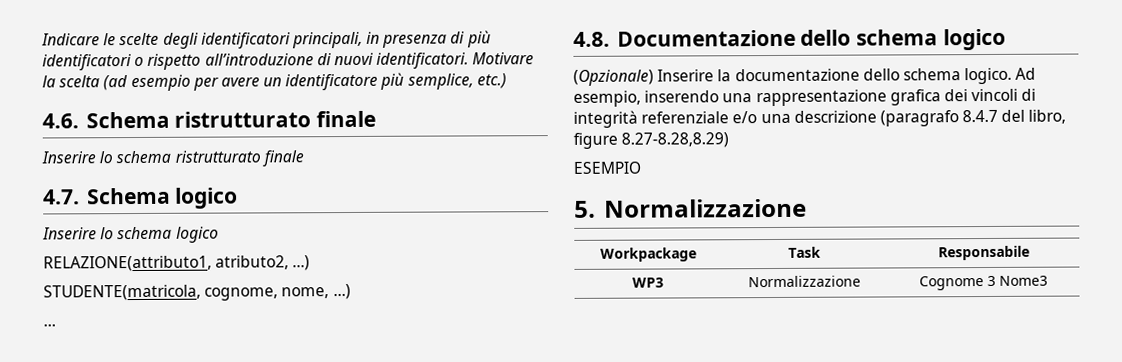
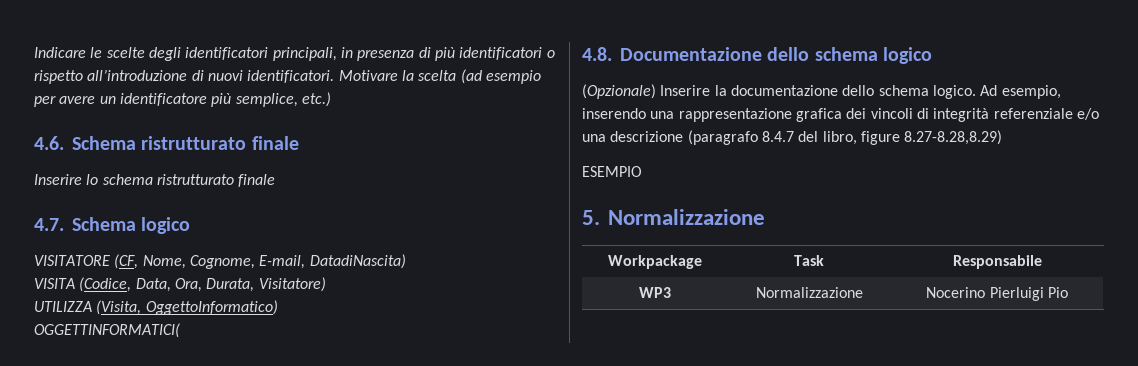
- Inserire lo schema logico
- RELAZIONE(attributo1, atributo2, …)
- STUDENTE(matricola, cognome, nome, …)
- …
+ VISITATORE (CF, Nome, Cognome, E-mail, DatadiNascita)
+ VISITA (Codice, Data, Ora, Durata, Visitatore)
+ UTILIZZA (Visita, OggettoInformatico)
+ OGGETTINFORMATICI(
- WP3 | Normalizzazione | Cognome 3 Nome3
+ WP3 | Normalizzazione | Nocerino Pierluigi Pio

